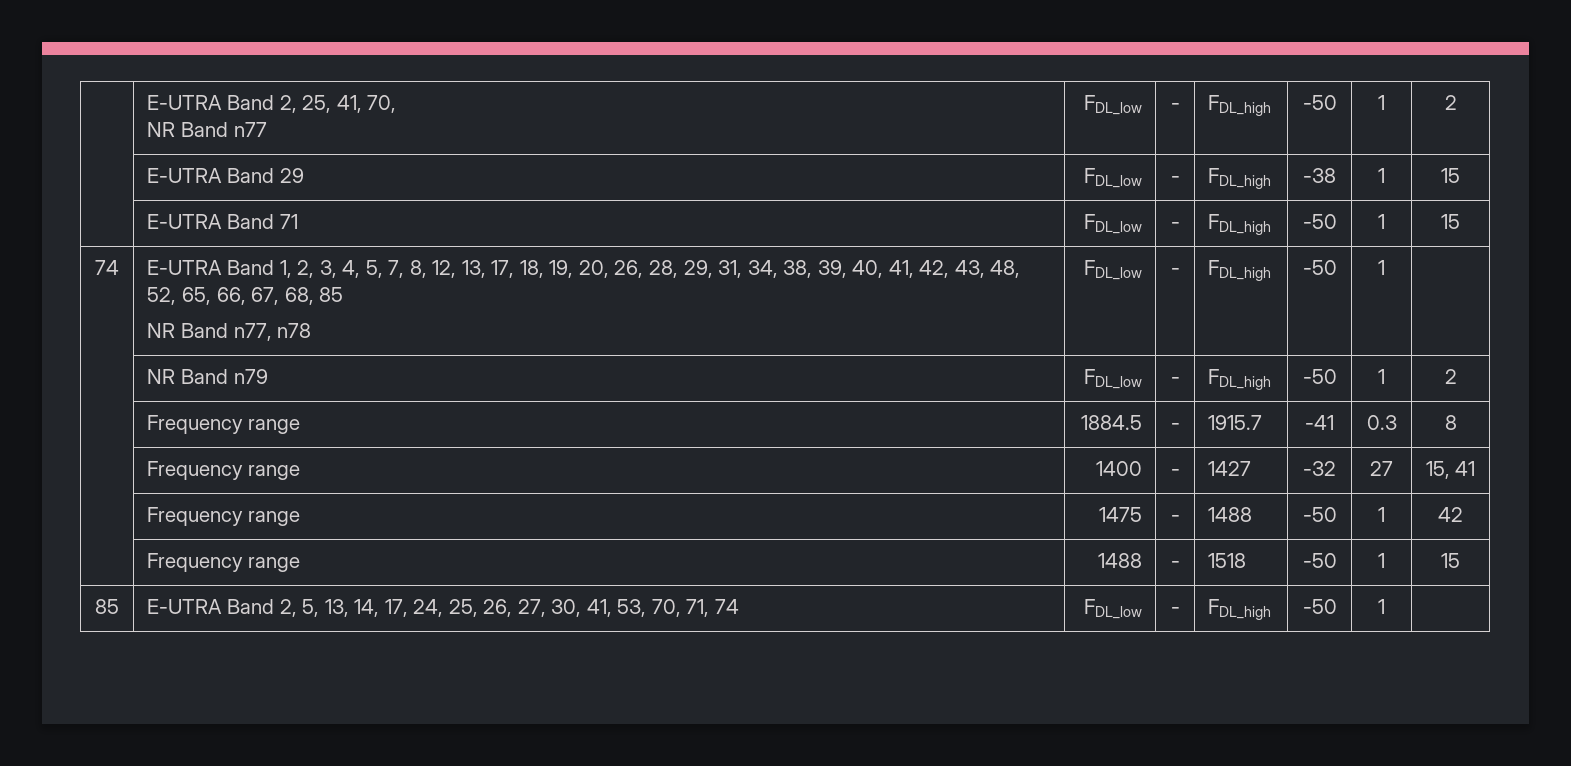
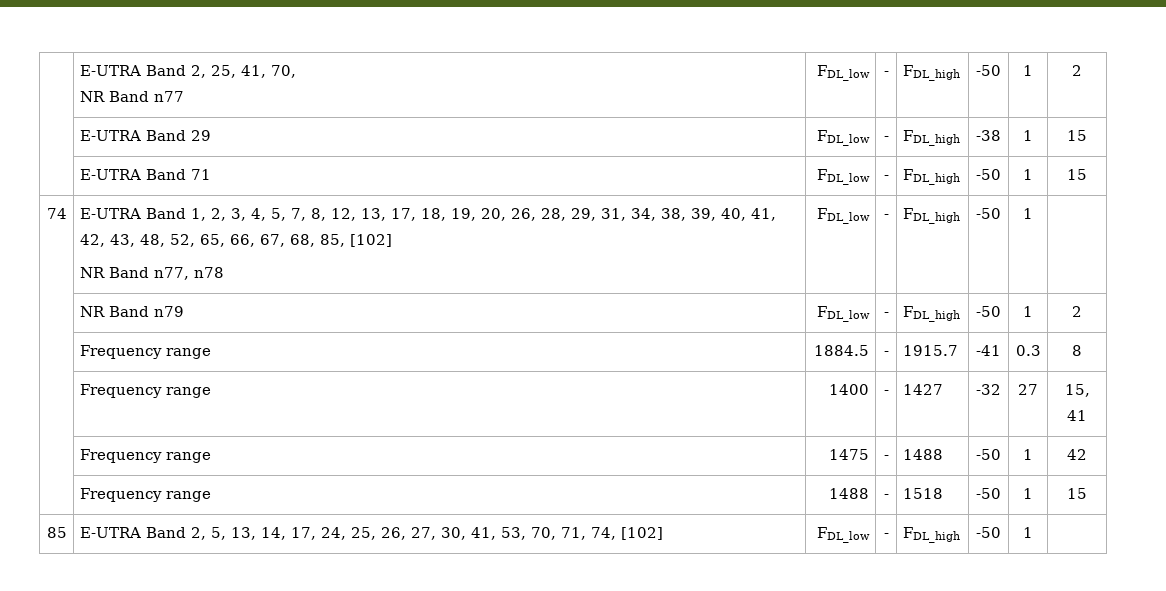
- E-UTRA Band 1, 2, 3, 4, 5, 7, 8, 12, 13, 17, 18, 19, 20, 26, 28, 29, 31, 34, 38, 39, 40, 41, 42, 43, 48, 52, 65, 66, 67, 68, 85
+ E-UTRA Band 1, 2, 3, 4, 5, 7, 8, 12, 13, 17, 18, 19, 20, 26, 28, 29, 31, 34, 38, 39, 40, 41, 42, 43, 48, 52, 65, 66, 67, 68, 85, [102]
- 85 | E-UTRA Band 2, 5, 13, 14, 17, 24, 25, 26, 27, 30, 41, 53, 70, 71, 74 | FDL_low | - | FDL_high | -50 | 1 |
+ 85 | E-UTRA Band 2, 5, 13, 14, 17, 24, 25, 26, 27, 30, 41, 53, 70, 71, 74, [102] | FDL_low | - | FDL_high | -50 | 1 |

